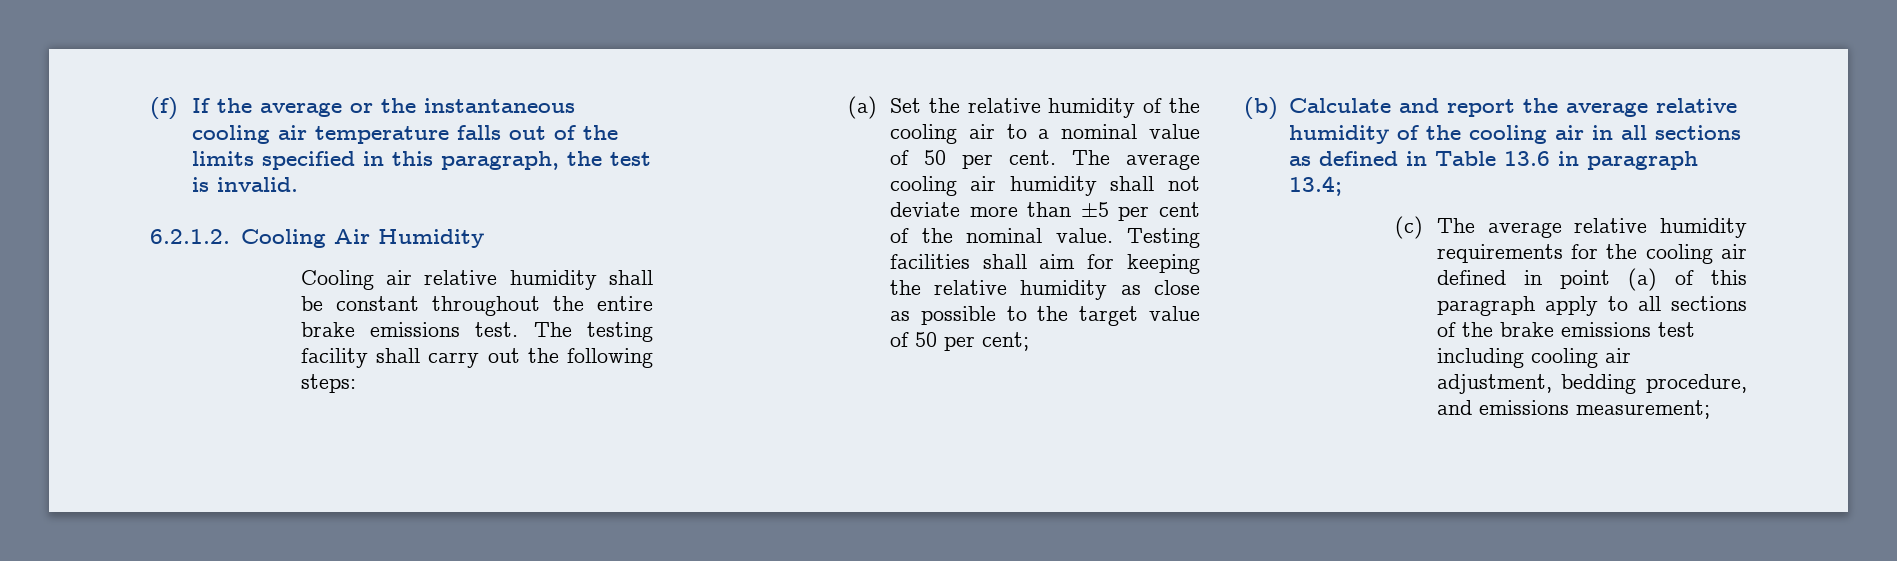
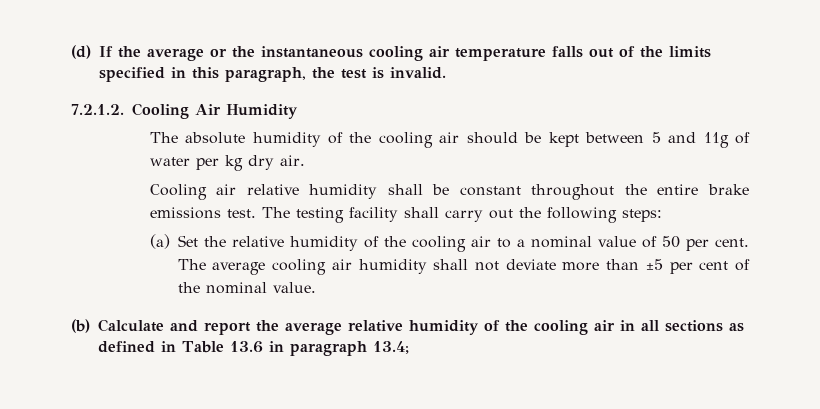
- (f) If the average or the instantaneous cooling air temperature falls out of the limits specified in this paragraph, the test is invalid.
+ (d) If the average or the instantaneous cooling air temperature falls out of the limits specified in this paragraph, the test is invalid.
- 6.2.1.2. Cooling Air Humidity
+ 7.2.1.2. Cooling Air Humidity
+ The absolute humidity of the cooling air should be kept between 5 and 11g of water per kg dry air.
- Testing facilities shall aim for keeping the relative humidity as close as possible to the target value of 50 per cent;
- (c) The average relative humidity requirements for the cooling air defined in point (a) of this paragraph apply to all sections of the brake emissions test including cooling air adjustment, bedding procedure, and emissions measurement;

